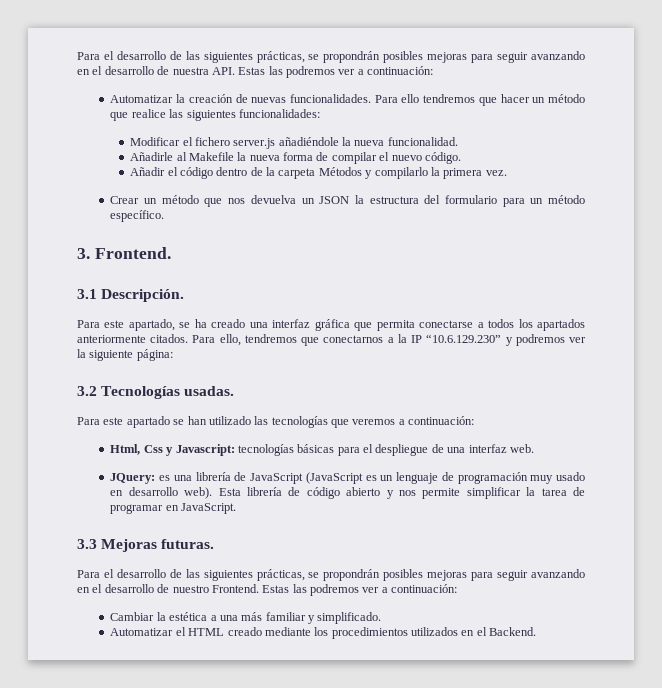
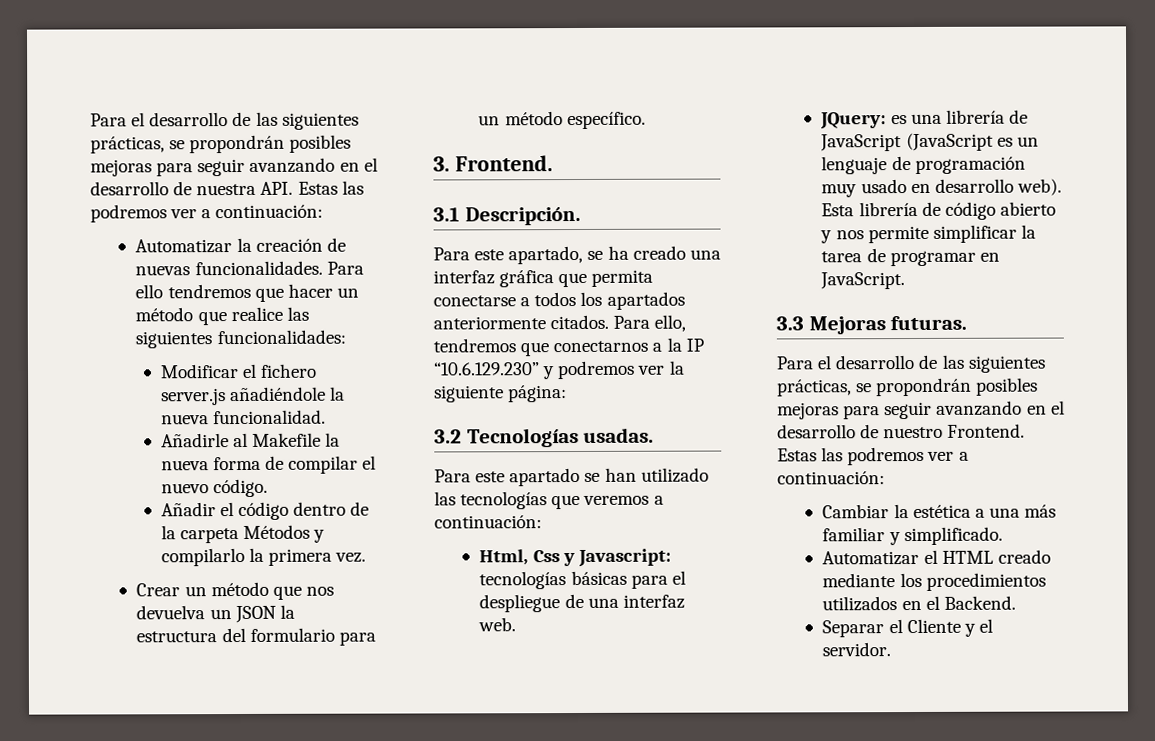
+ Separar el Cliente y el servidor.

